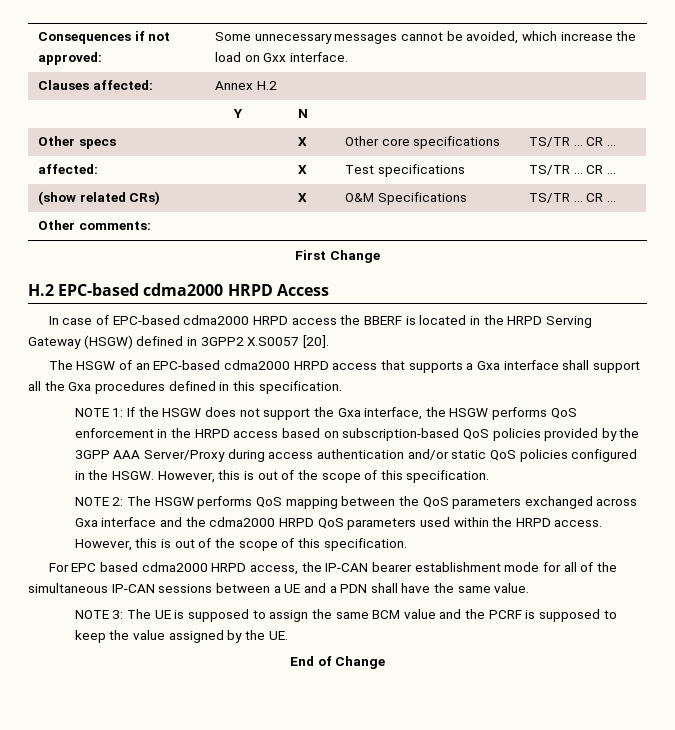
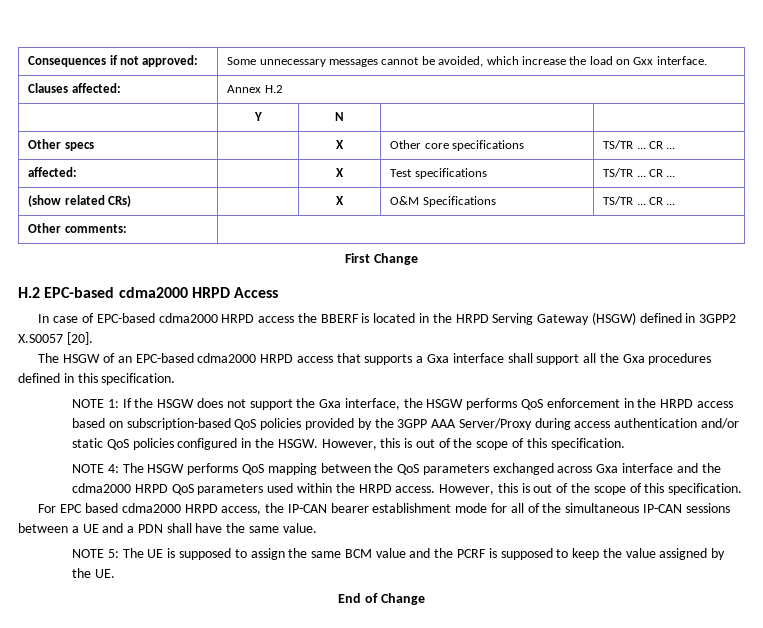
- NOTE 2: The HSGW performs QoS mapping between the QoS parameters exchanged across Gxa interface and the cdma2000 HRPD QoS parameters used within the HRPD access.
+ NOTE 4: The HSGW performs QoS mapping between the QoS parameters exchanged across Gxa interface and the cdma2000 HRPD QoS parameters used within the HRPD access.
- NOTE 3: The UE is supposed to assign the same BCM value and the PCRF is supposed to keep the value assigned by the UE.
+ NOTE 5: The UE is supposed to assign the same BCM value and the PCRF is supposed to keep the value assigned by the UE.

